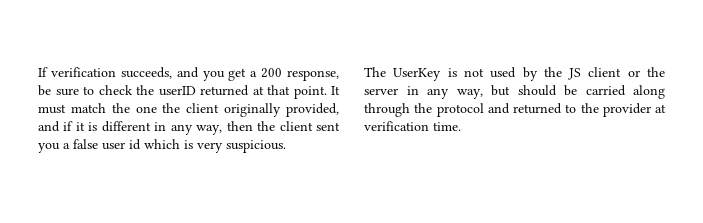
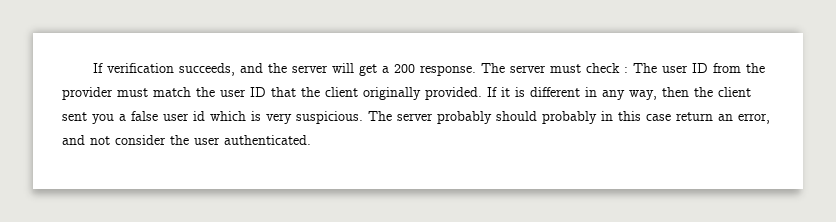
- If verification succeeds, and you get a 200 response, be sure to check the userID returned at that point. It must match the one the client originally provided, and if it is different in any way, then the client sent you a false user id which is very suspicious.
- The UserKey is not used by the JS client or the server in any way, but should be carried along through the protocol and returned to the provider at verification time.
+ If verification succeeds, and the server will get a 200 response. The server must check : The user ID from the provider must match the user ID that the client originally provided. If it is different in any way, then the client sent you a false user id which is very suspicious. The server probably should probably in this case return an error, and not consider the user authenticated.

